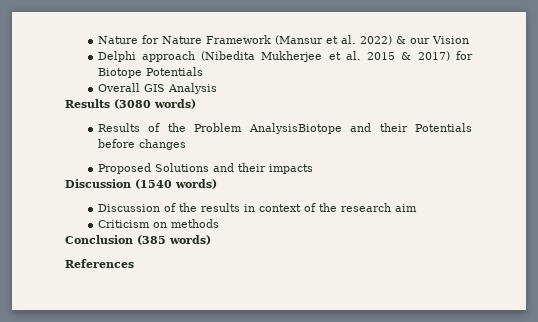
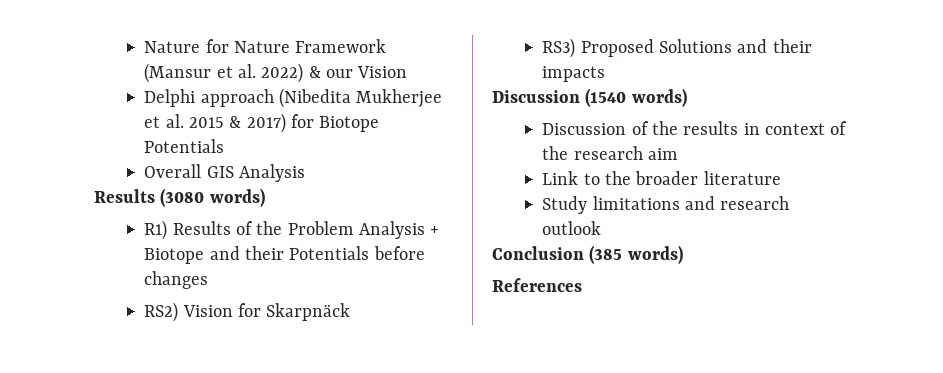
- Results of the Problem AnalysisBiotope and their Potentials before changes
+ R1) Results of the Problem Analysis + Biotope and their Potentials before changes
- Proposed Solutions and their impacts
+ RS2) Vision for Skarpnäck
+ RS3) Proposed Solutions and their impacts
- Criticism on methods
+ Link to the broader literature
+ Study limitations and research outlook

